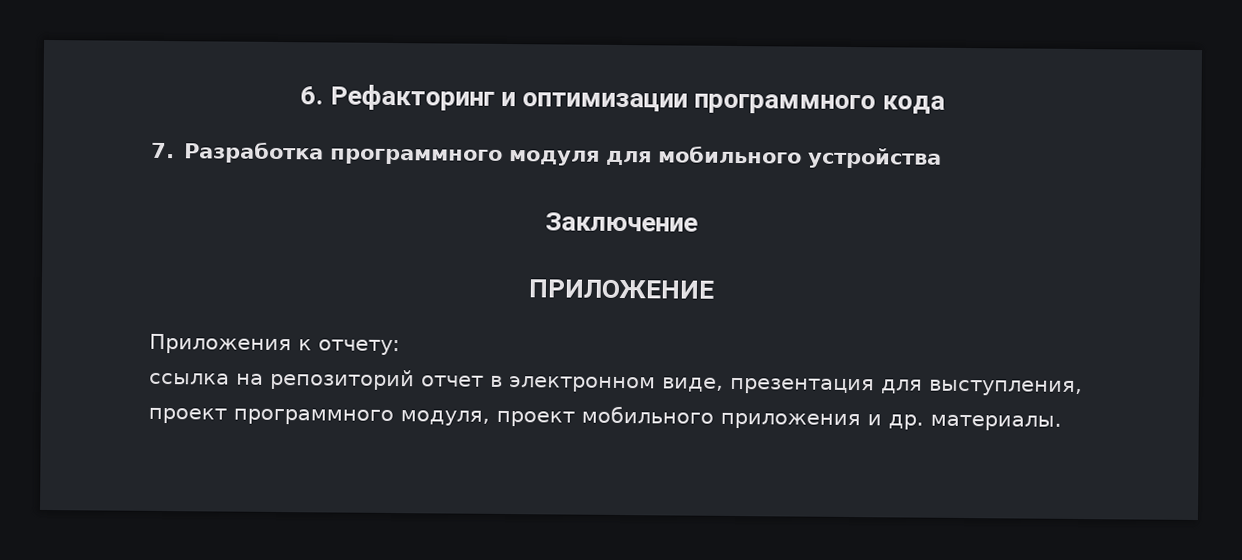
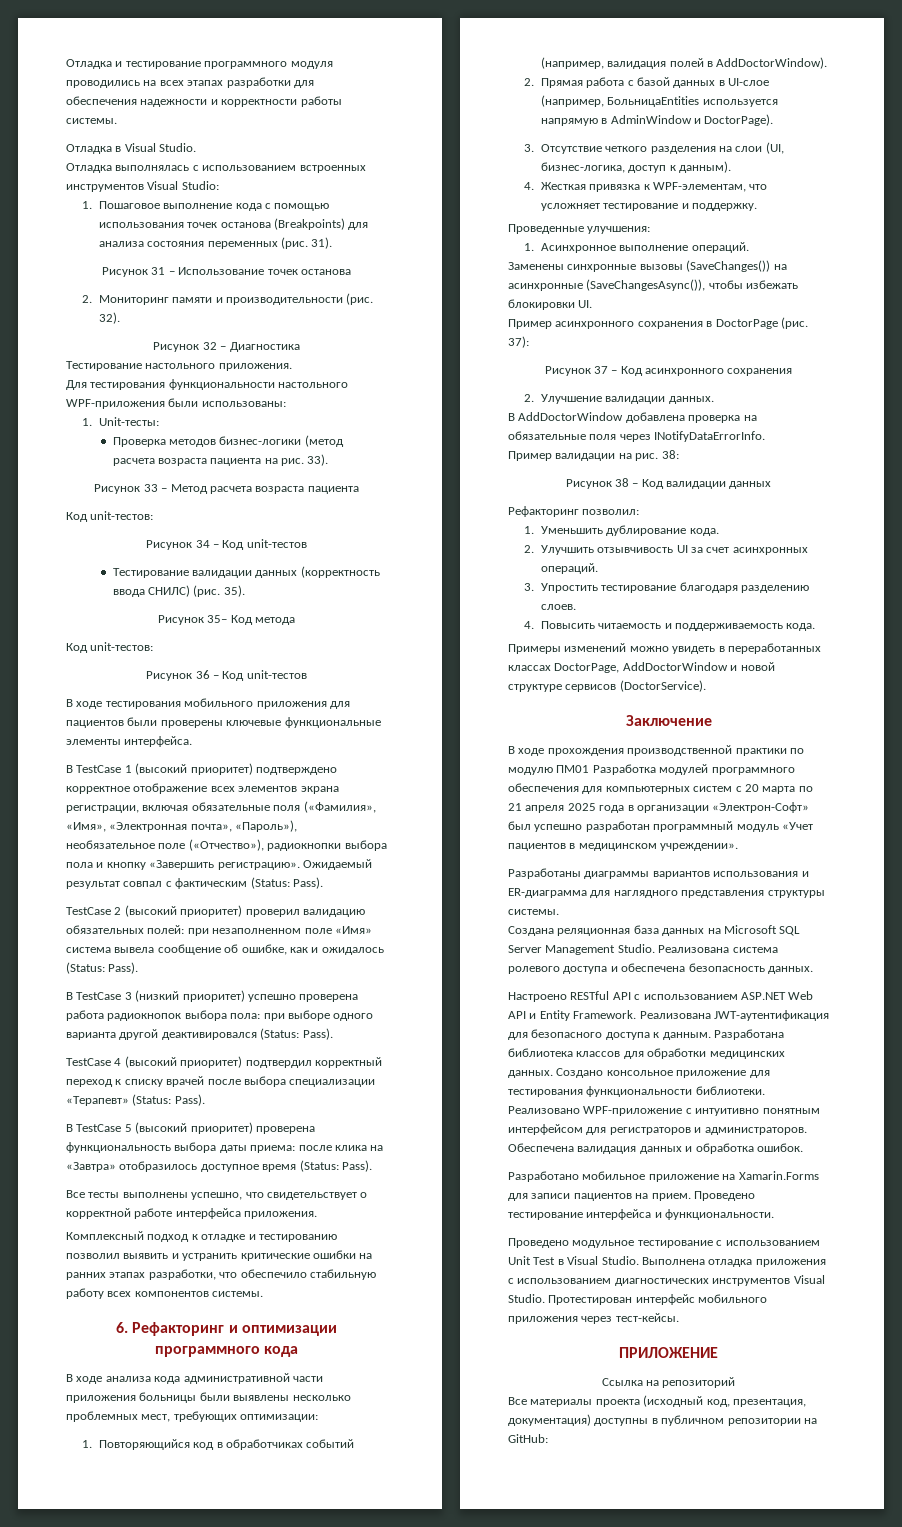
+ Отладка и тестирование программного модуля проводились на всех этапах разработки для обеспечения надежности и корректности работы системы.
+ Отладка в Visual Studio.
+ Отладка выполнялась с использованием встроенных инструментов Visual Studio:
+ 1. Пошаговое выполнение кода с помощью использования точек останова (Breakpoints) для анализа состояния переменных (рис. 31).
+ Рисунок 31 – Использование точек останова
+ 2. Мониторинг памяти и производительности (рис. 32).
+ Рисунок 32 – Диагностика
+ Тестирование настольного приложения.
+ Для тестирования функциональности настольного WPF-приложения были использованы:
+ 1. Unit-тесты:
+ Проверка методов бизнес-логики (метод расчета возраста пациента на рис. 33).
+ Рисунок 33 – Метод расчета возраста пациента
+ Код unit-тестов:
+ Рисунок 34 – Код unit-тестов
+ Тестирование валидации данных (корректность ввода СНИЛС) (рис. 35).
+ Рисунок 35– Код метода
+ Код unit-тестов:
+ Рисунок 36 – Код unit-тестов
+ В ходе тестирования мобильного приложения для пациентов были проверены ключевые функциональные элементы интерфейса.
+ В TestCase 1 (высокий приоритет) подтверждено корректное отображение всех элементов экрана регистрации, включая обязательные поля («Фамилия», «Имя», «Электронная почта», «Пароль»), необязательное поле («Отчество»), радиокнопки выбора пола и кнопку «Завершить регистрацию». Ожидаемый результат совпал с фактическим (Status: Pass).
+ TestCase 2 (высокий приоритет) проверил валидацию обязательных полей: при незаполненном поле «Имя» система вывела сообщение об ошибке, как и ожидалось (Status: Pass).
+ В TestCase 3 (низкий приоритет) успешно проверена работа радиокнопок выбора пола: при выборе одного варианта другой деактивировался (Status: Pass).
+ TestCase 4 (высокий приоритет) подтвердил корректный переход к списку врачей после выбора специализации «Терапевт» (Status: Pass).
+ В TestCase 5 (высокий приоритет) проверена функциональность выбора даты приема: после клика на «Завтра» отобразилось доступное время (Status: Pass).
+ Все тесты выполнены успешно, что свидетельствует о корректной работе интерфейса приложения.
+ Комплексный подход к отладке и тестированию позволил выявить и устранить критические ошибки на ранних этапах разработки, что обеспечило стабильную работу всех компонентов системы.
- 7. Разработка программного модуля для мобильного устройства
+ В ходе анализа кода административной части приложения больницы были выявлены несколько проблемных мест, требующих оптимизации:
+ 1. Повторяющийся код в обработчиках событий (например, валидация полей в AddDoctorWindow).
+ 2. Прямая работа с базой данных в UI-слое (например, БольницаEntities используется напрямую в AdminWindow и DoctorPage).
+ 3. Отсутствие четкого разделения на слои (UI, бизнес-логика, доступ к данным).
+ 4. Жесткая привязка к WPF-элементам, что усложняет тестирование и поддержку.
+ Проведенные улучшения:
+ 1. Асинхронное выполнение операций.
+ Заменены синхронные вызовы (SaveChanges()) на асинхронные (SaveChangesAsync()), чтобы избежать блокировки UI.
+ Пример асинхронного сохранения в DoctorPage (рис. 37):
+ Рисунок 37 – Код асинхронного сохранения
+ 2. Улучшение валидации данных.
+ В AddDoctorWindow добавлена проверка на обязательные поля через INotifyDataErrorInfo.
+ Пример валидации на рис. 38:
+ Рисунок 38 – Код валидации данных
+ Рефакторинг позволил:
+ 1. Уменьшить дублирование кода.
+ 2. Улучшить отзывчивость UI за счет асинхронных операций.
+ 3. Упростить тестирование благодаря разделению слоев.
+ 4. Повысить читаемость и поддерживаемость кода.
+ Примеры изменений можно увидеть в переработанных классах DoctorPage, AddDoctorWindow и новой структуре сервисов (DoctorService).
  Заключение
+ В ходе прохождения производственной практики по модулю ПМ01 Разработка модулей программного обеспечения для компьютерных систем с 20 марта по 21 апреля 2025 года в организации «Электрон-Софт» был успешно разработан программный модуль «Учет пациентов в медицинском учреждении».
+ Разработаны диаграммы вариантов использования и ER-диаграмма для наглядного представления структуры системы.
+ Создана реляционная база данных на Microsoft SQL Server Management Studio. Реализована система ролевого доступа и обеспечена безопасность данных.
+ Настроено RESTful API с использованием ASP.NET Web API и Entity Framework. Реализована JWT-аутентификация для безопасного доступа к данным. Разработана библиотека классов для обработки медицинских данных. Создано консольное приложение для тестирования функциональности библиотеки. Реализовано WPF-приложение с интуитивно понятным интерфейсом для регистраторов и администраторов. Обеспечена валидация данных и обработка ошибок.
+ Разработано мобильное приложение на Xamarin.Forms для записи пациентов на прием. Проведено тестирование интерфейса и функциональности.
+ Проведено модульное тестирование с использованием Unit Test в Visual Studio. Выполнена отладка приложения с использованием диагностических инструментов Visual Studio. Протестирован интерфейс мобильного приложения через тест-кейсы.
  ПРИЛОЖЕНИЕ
- Приложения к отчету:
- ссылка на репозиторий отчет в электронном виде, презентация для выступления, проект программного модуля, проект мобильного приложения и др. материалы.
+ Ссылка на репозиторий
+ Все материалы проекта (исходный код, презентация, документация) доступны в публичном репозитории на GitHub:

